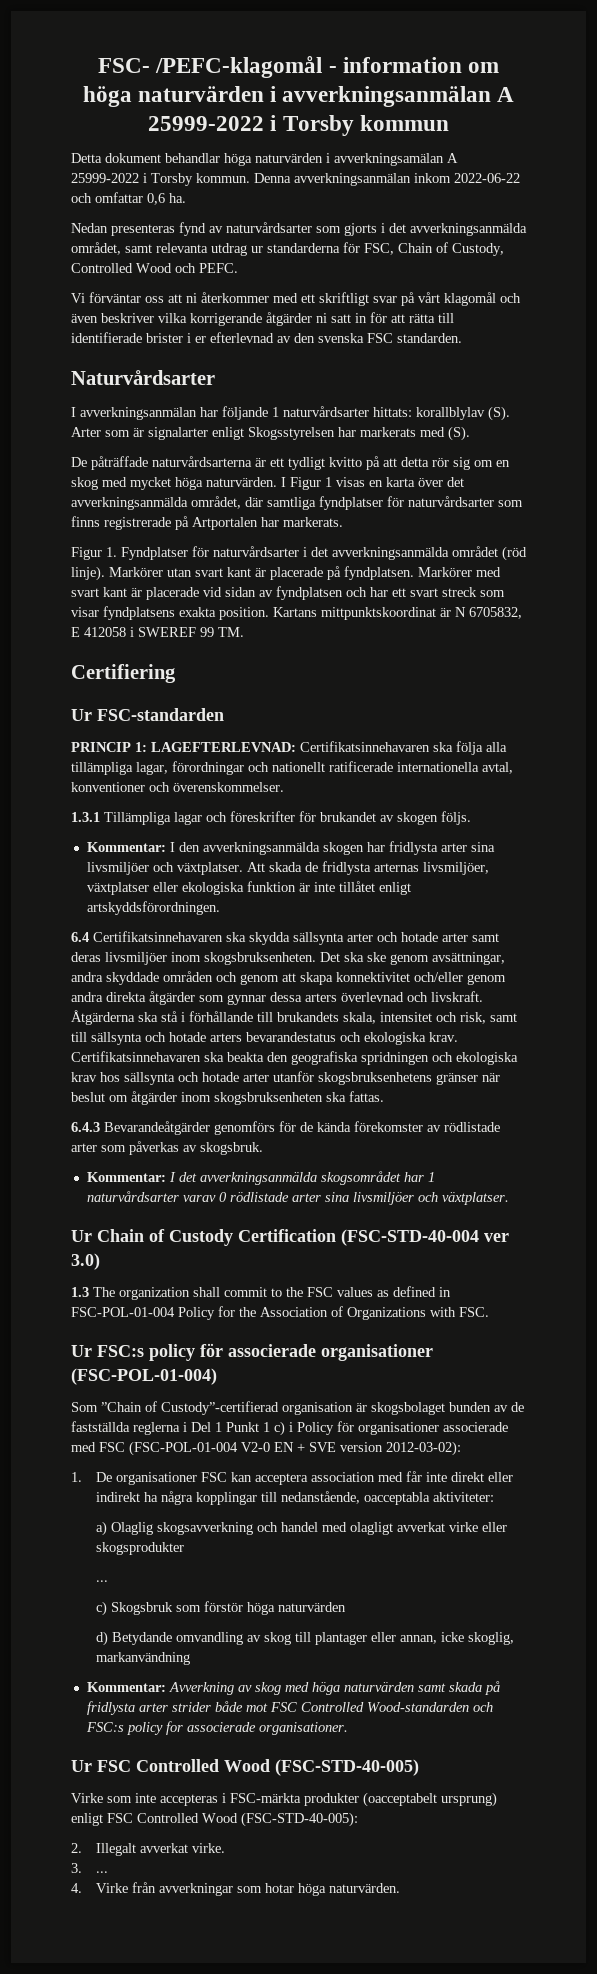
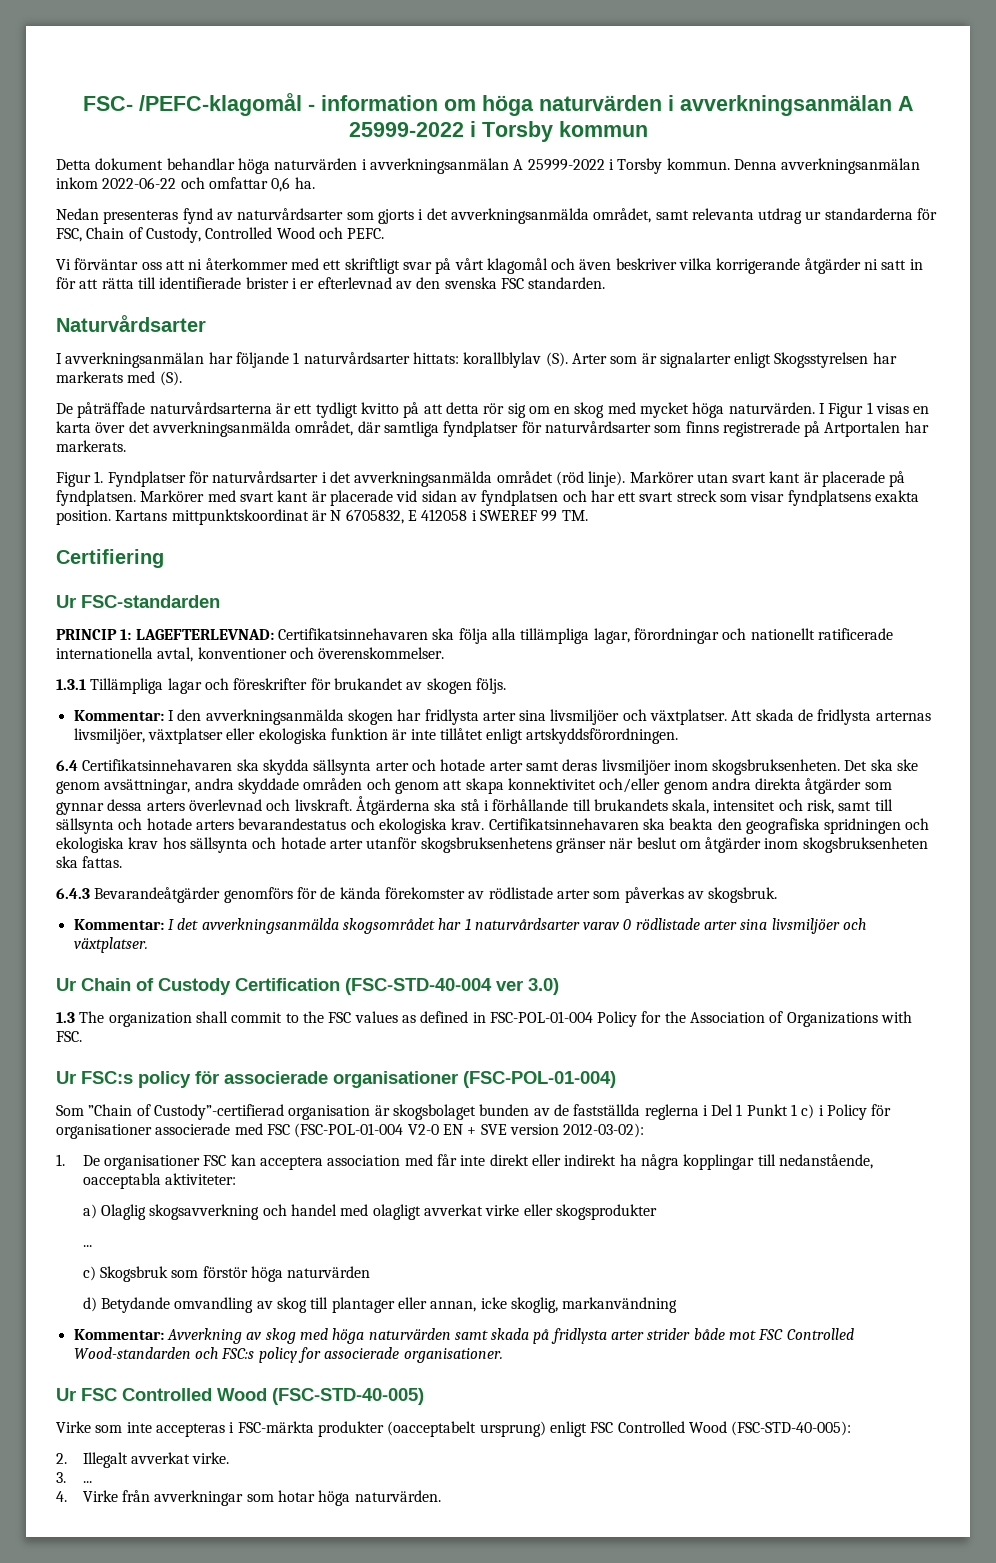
- Detta dokument behandlar höga naturvärden i avverkningsamälan A 25999-2022 i Torsby kommun.
+ Detta dokument behandlar höga naturvärden i avverkningsanmälan A 25999-2022 i Torsby kommun.

